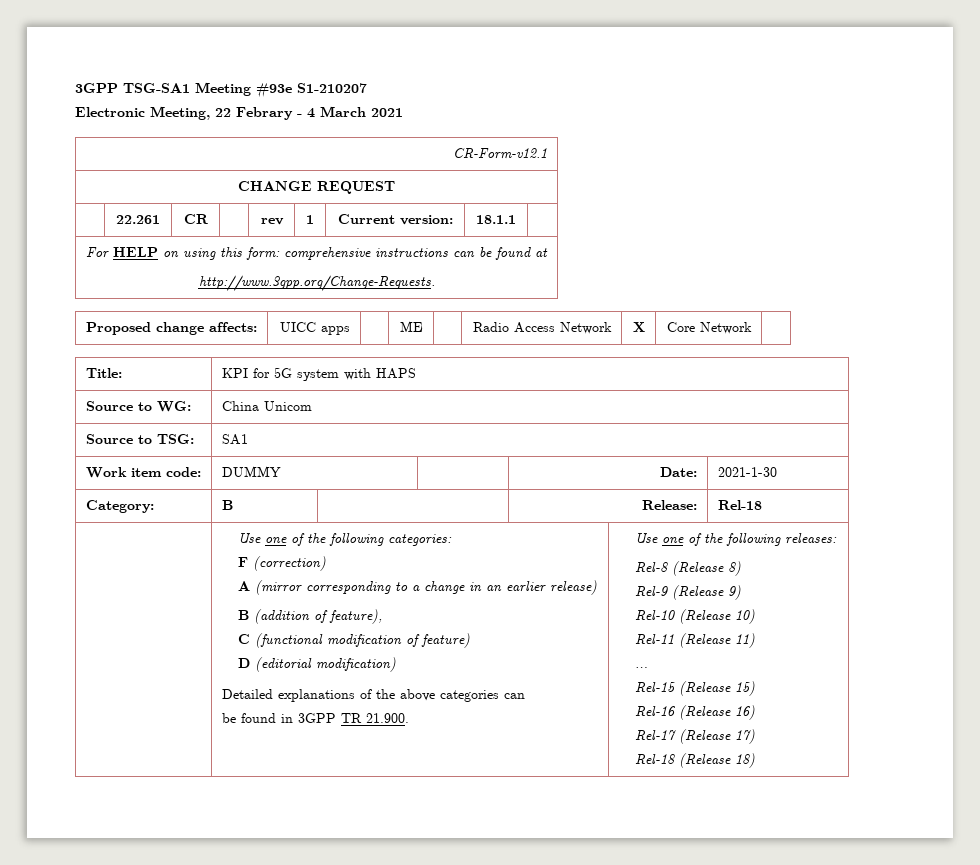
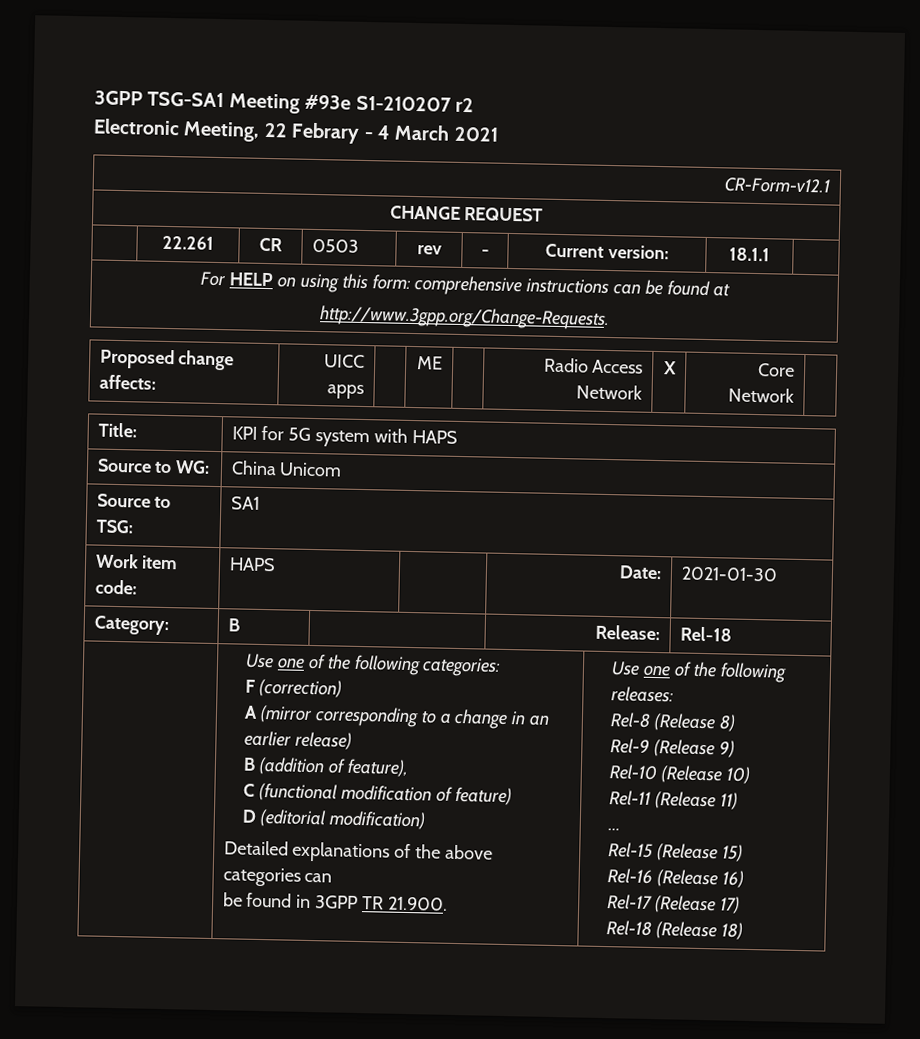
- 3GPP TSG-SA1 Meeting #93e S1-210207
+ 3GPP TSG-SA1 Meeting #93e S1-210207 r2
- | 22.261 | CR | | rev | 1 | Current version: | 18.1.1 |
+ | 22.261 | CR | 0503 | rev | - | Current version: | 18.1.1 |
- Work item code: | DUMMY | | Date: | 2021-1-30
+ Work item code: | HAPS | | Date: | 2021-01-30

